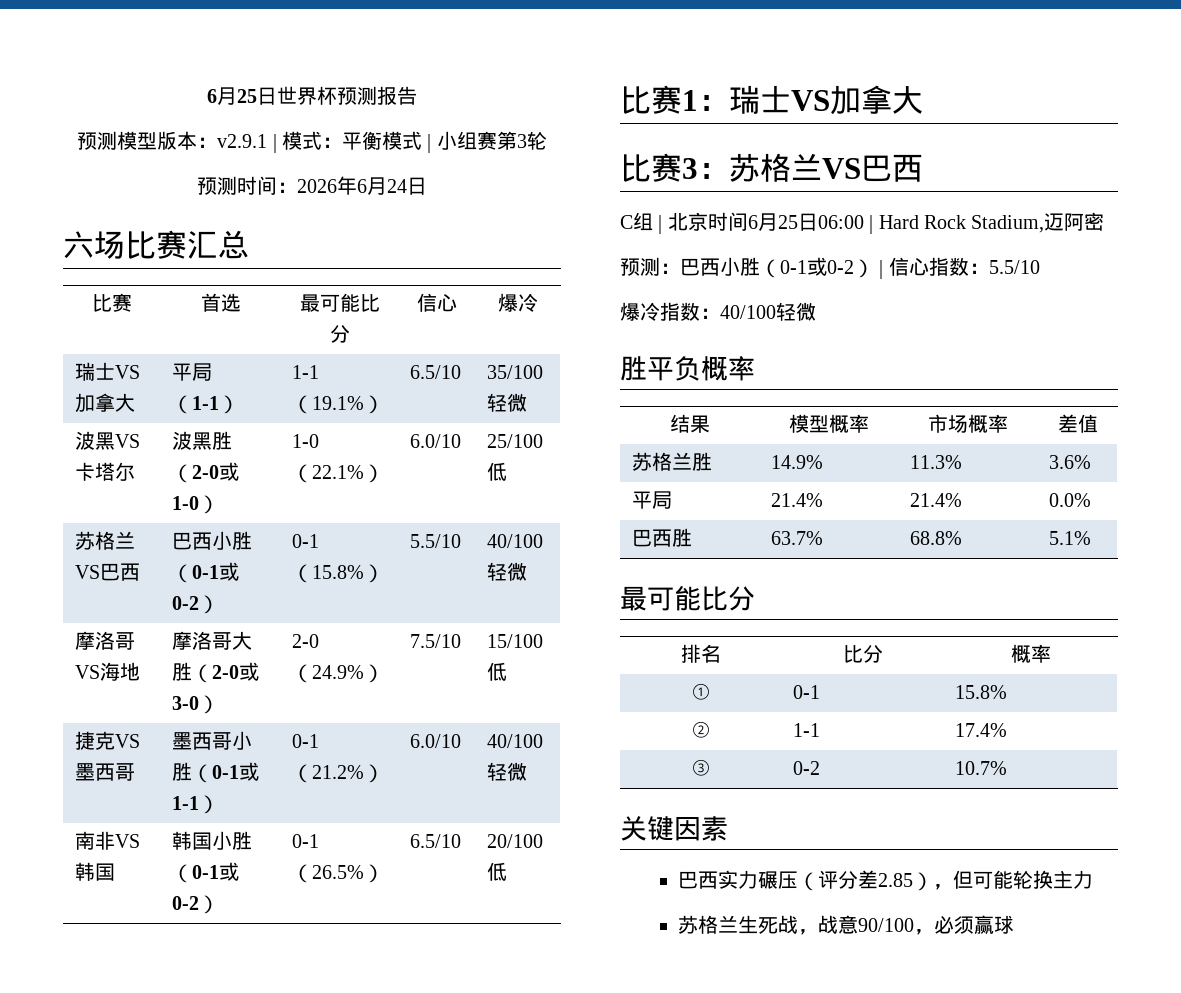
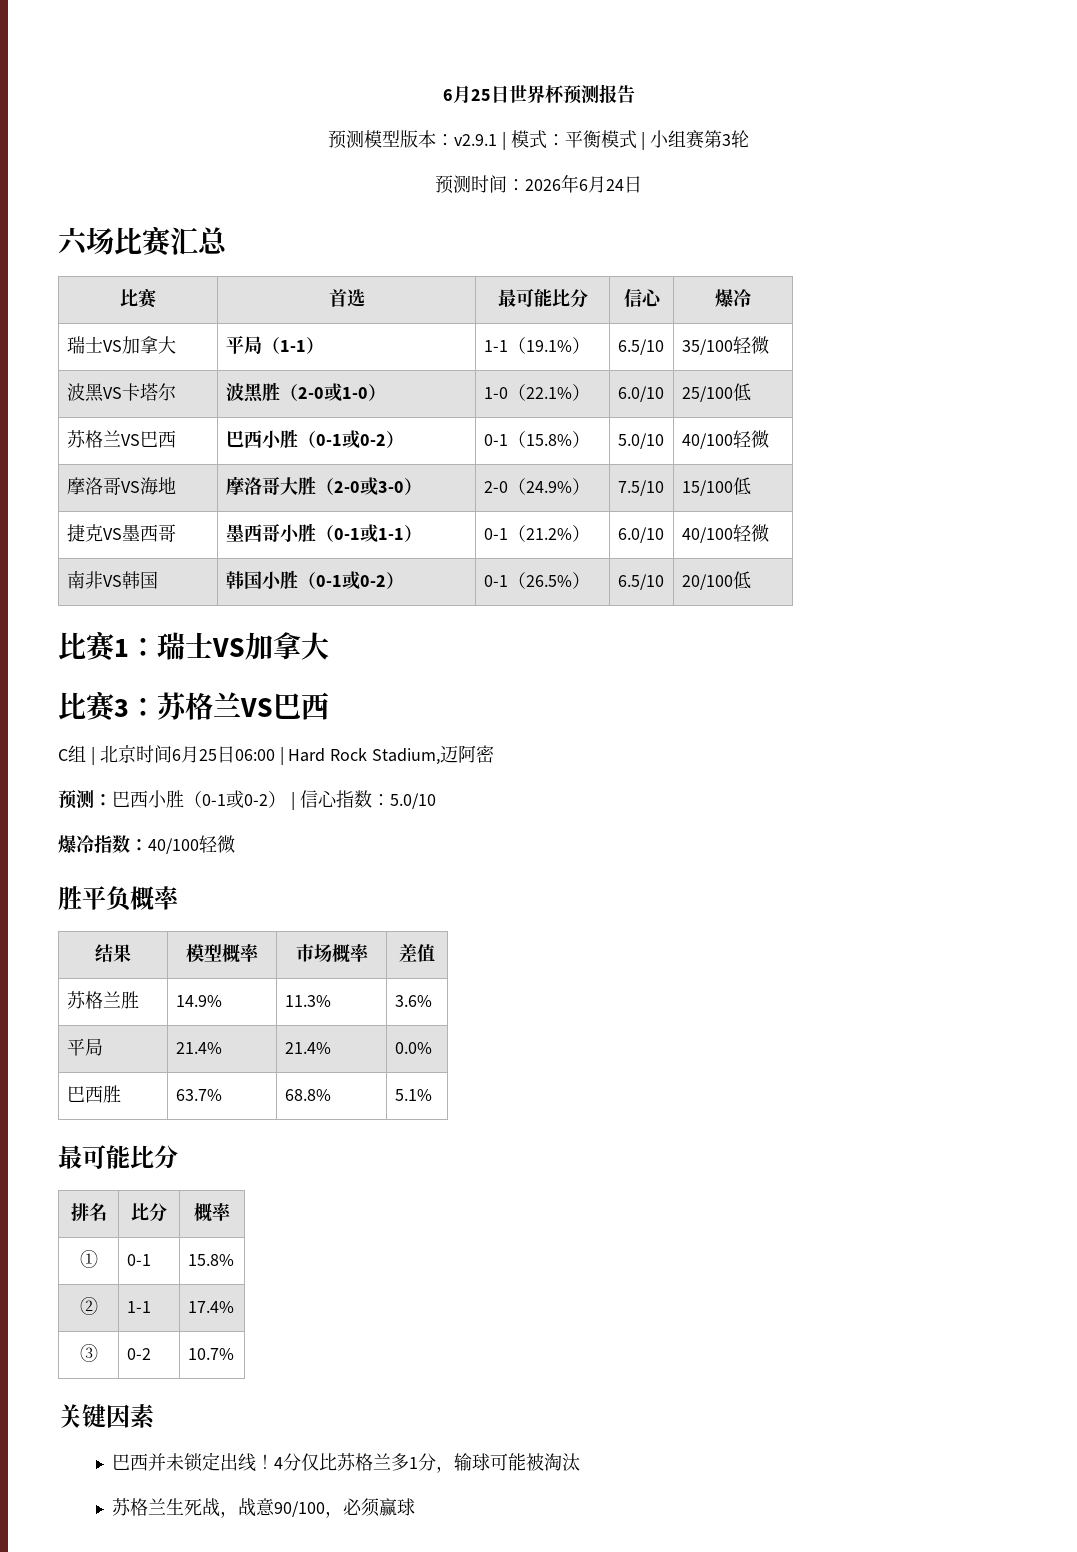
- 苏格兰VS巴西 | 巴西小胜（0-1或0-2） | 0-1（15.8%） | 5.5/10 | 40/100轻微
+ 苏格兰VS巴西 | 巴西小胜（0-1或0-2） | 0-1（15.8%） | 5.0/10 | 40/100轻微
- 预测：巴西小胜（0-1或0-2） | 信心指数：5.5/10
+ 预测：巴西小胜（0-1或0-2） | 信心指数：5.0/10
- 巴西实力碾压（评分差2.85），但可能轮换主力
+ 巴西并未锁定出线！4分仅比苏格兰多1分，输球可能被淘汰

